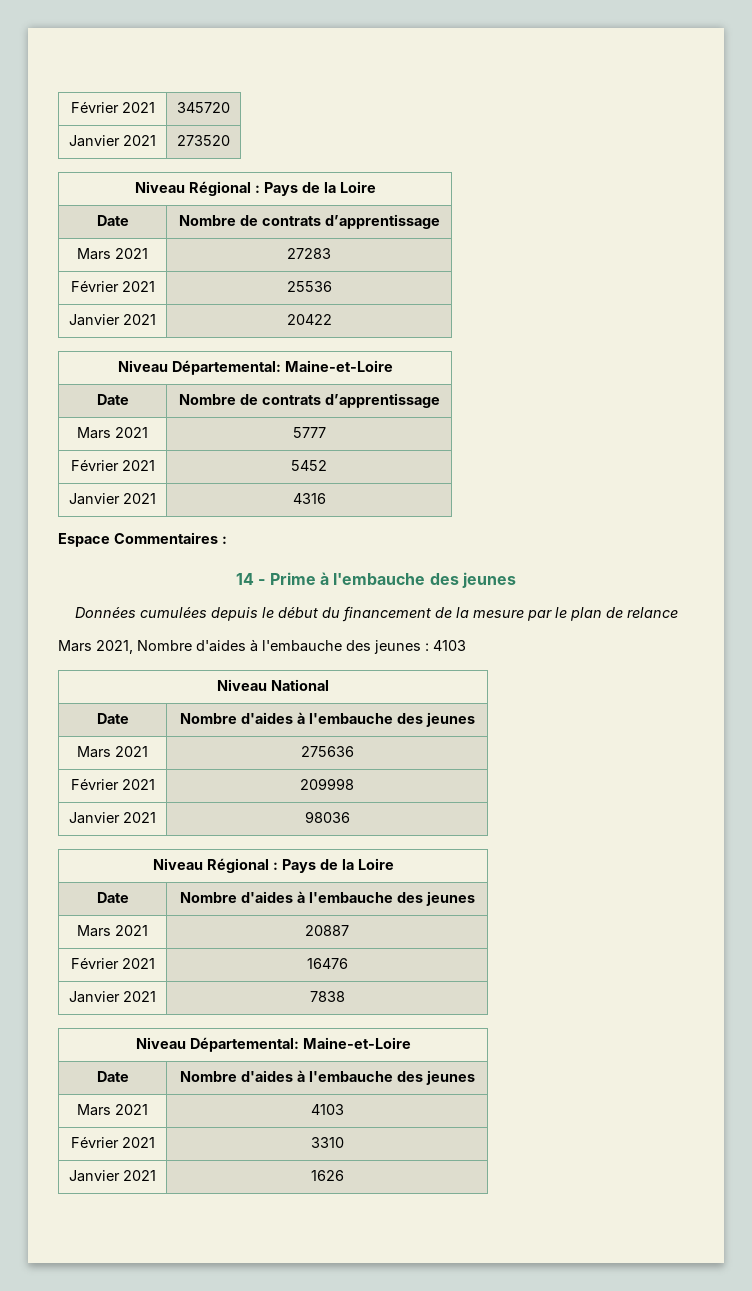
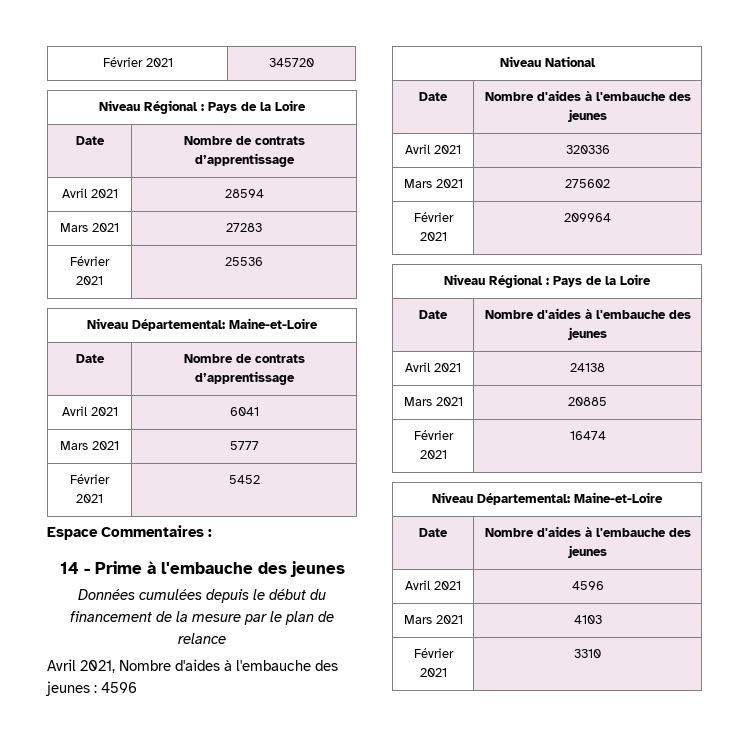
- Janvier 2021 | 273520
+ Avril 2021 | 28594
- Janvier 2021 | 20422
+ Avril 2021 | 6041
- Janvier 2021 | 4316
- Mars 2021, Nombre d'aides à l'embauche des jeunes : 4103
+ Avril 2021, Nombre d'aides à l'embauche des jeunes : 4596
- Mars 2021 | 275636
- Février 2021 | 209998
- Janvier 2021 | 98036
+ Avril 2021 | 320336
+ Mars 2021 | 275602
+ Février 2021 | 209964
- Mars 2021 | 20887
- Février 2021 | 16476
- Janvier 2021 | 7838
+ Avril 2021 | 24138
+ Mars 2021 | 20885
+ Février 2021 | 16474
+ Avril 2021 | 4596
- Janvier 2021 | 1626

